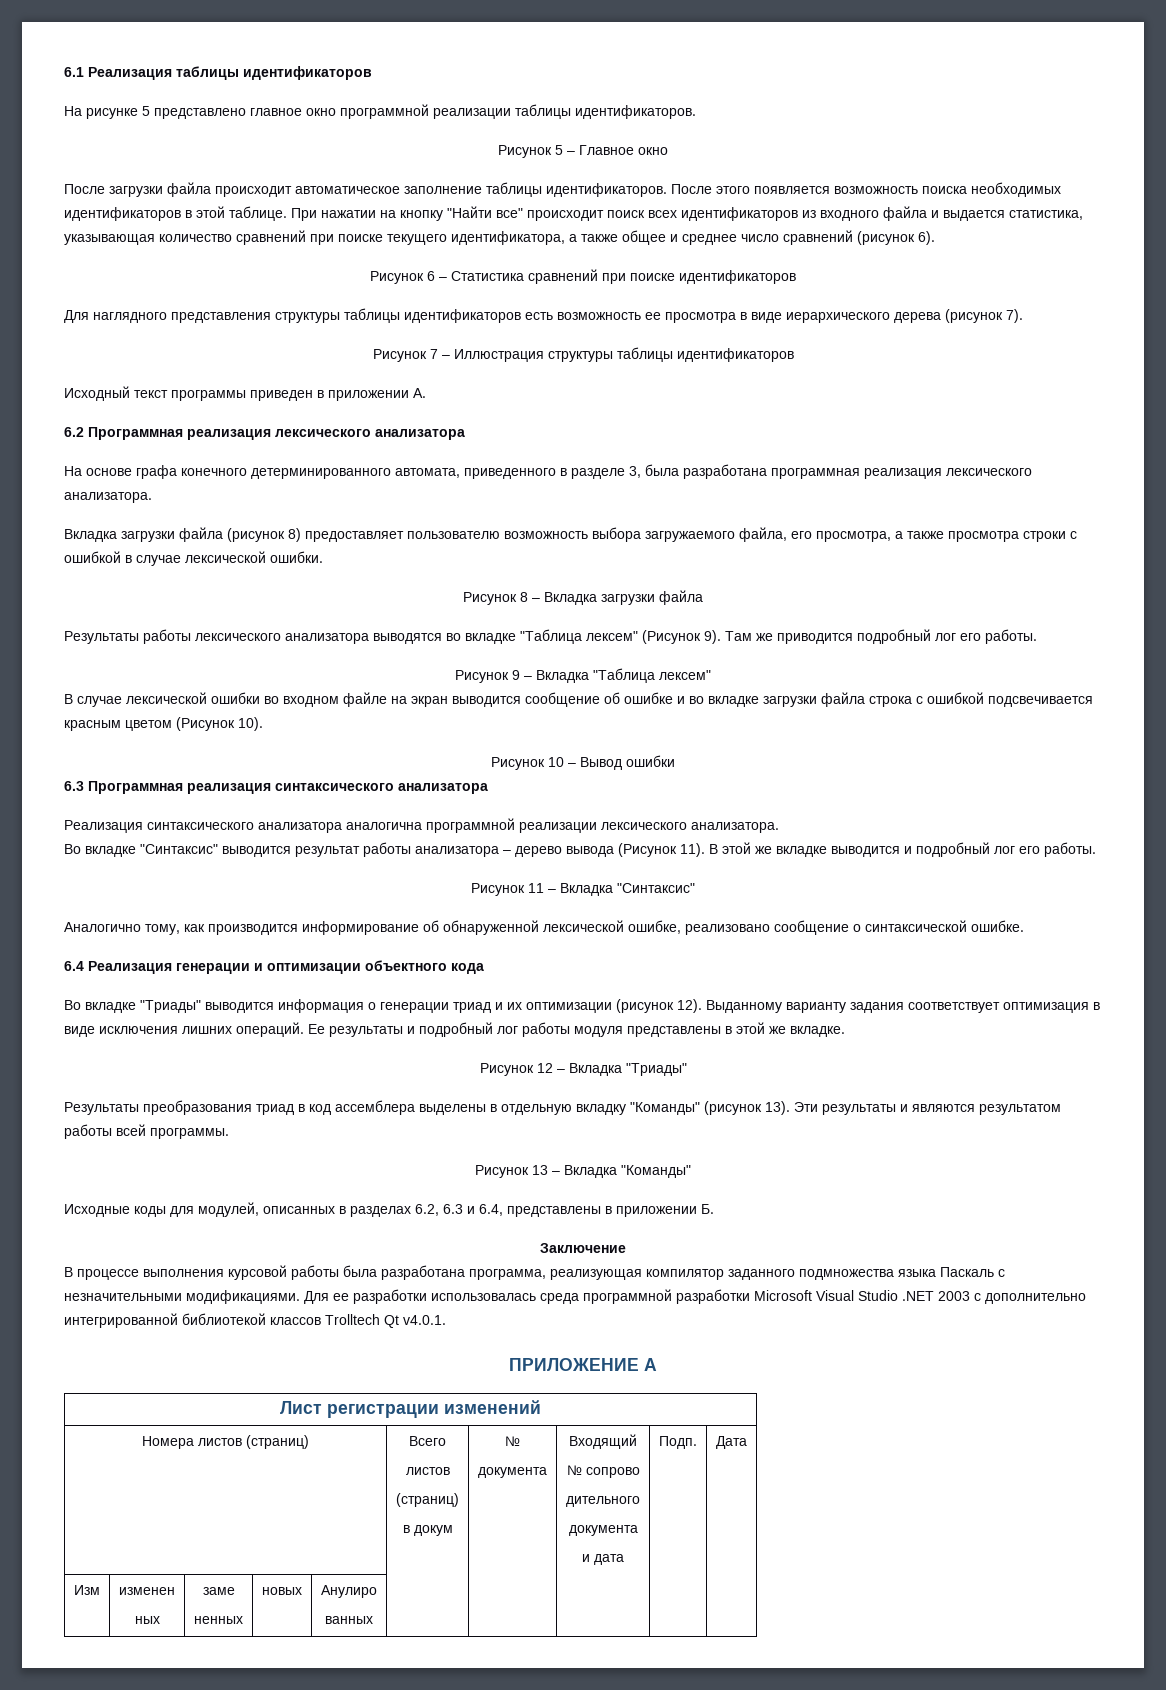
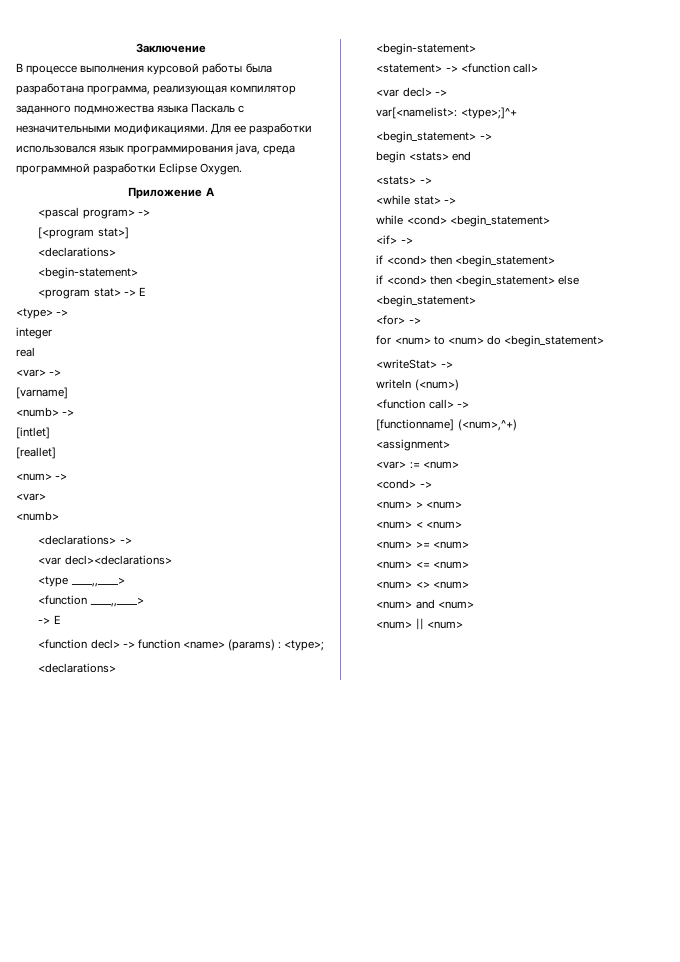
- 6.1 Реализация таблицы идентификаторов
- На рисунке 5 представлено главное окно программной реализации таблицы идентификаторов.
- Рисунок 5 – Главное окно
- После загрузки файла происходит автоматическое заполнение таблицы идентификаторов. После этого появляется возможность поиска необходимых идентификаторов в этой таблице. При нажатии на кнопку "Найти все" происходит поиск всех идентификаторов из входного файла и выдается статистика, указывающая количество сравнений при поиске текущего идентификатора, а также общее и среднее число сравнений (рисунок 6).
- Рисунок 6 – Статистика сравнений при поиске идентификаторов
- Для наглядного представления структуры таблицы идентификаторов есть возможность ее просмотра в виде иерархического дерева (рисунок 7).
- Рисунок 7 – Иллюстрация структуры таблицы идентификаторов
- Исходный текст программы приведен в приложении А.
- 6.2 Программная реализация лексического анализатора
- На основе графа конечного детерминированного автомата, приведенного в разделе 3, была разработана программная реализация лексического анализатора.
- Вкладка загрузки файла (рисунок 8) предоставляет пользователю возможность выбора загружаемого файла, его просмотра, а также просмотра строки с ошибкой в случае лексической ошибки.
- Рисунок 8 – Вкладка загрузки файла
- Результаты работы лексического анализатора выводятся во вкладке "Таблица лексем" (Рисунок 9). Там же приводится подробный лог его работы.
- Рисунок 9 – Вкладка "Таблица лексем"
- В случае лексической ошибки во входном файле на экран выводится сообщение об ошибке и во вкладке загрузки файла строка с ошибкой подсвечивается красным цветом (Рисунок 10).
- Рисунок 10 – Вывод ошибки
- 6.3 Программная реализация синтаксического анализатора
- Реализация синтаксического анализатора аналогична программной реализации лексического анализатора.
- Во вкладке "Синтаксис" выводится результат работы анализатора – дерево вывода (Рисунок 11). В этой же вкладке выводится и подробный лог его работы.
- Рисунок 11 – Вкладка "Синтаксис"
- Аналогично тому, как производится информирование об обнаруженной лексической ошибке, реализовано сообщение о синтаксической ошибке.
- 6.4 Реализация генерации и оптимизации объектного кода
- Во вкладке "Триады" выводится информация о генерации триад и их оптимизации (рисунок 12). Выданному варианту задания соответствует оптимизация в виде исключения лишних операций. Ее результаты и подробный лог работы модуля представлены в этой же вкладке.
- Рисунок 12 – Вкладка "Триады"
- Результаты преобразования триад в код ассемблера выделены в отдельную вкладку "Команды" (рисунок 13). Эти результаты и являются результатом работы всей программы.
- Рисунок 13 – Вкладка "Команды"
- Исходные коды для модулей, описанных в разделах 6.2, 6.3 и 6.4, представлены в приложении Б.
- Для ее разработки использовалась среда программной разработки Microsoft Visual Studio .NET 2003 с дополнительно интегрированной библиотекой классов Trolltech Qt v4.0.1.
- ПРИЛОЖЕНИЕ А
- Лист регистрации изменений
- Номера листов (страниц) | Всего
- листов
- (страниц)
- в докум | №
- документа | Входящий
- № сопрово
- дительного
- документа
- и дата | Подп. | Дата
- Изм | изменен
- ных | заме
- ненных | новых | Анулиро
- ванных | | | | |
+ Для ее разработки использовался язык программирования java, среда программной разработки Eclipse Oxygen.
+ Приложение А
+ <pascal program> ->
+ [<program stat>]
+ <declarations>
+ <begin-statement>
+ <program stat> -> E
+ <type> ->
+ integer
+ real
+ <var> ->
+ [varname]
+ <numb> ->
+ [intlet]
+ [reallet]
+ <num> ->
+ <var>
+ <numb>
+ <declarations> ->
+ <var decl><declarations>
+ <type ____,,____>
+ <function ____,,____>
+ -> E
+ <function decl> -> function <name> (params) : <type>;
+ <declarations>
+ <begin-statement>
+ <statement> -> <function call>
+ <var decl> ->
+ var[<namelist>: <type>;]^+
+ <begin_statement> ->
+ begin <stats> end
+ <stats> ->
+ <while stat> ->
+ while <cond> <begin_statement>
+ <if> ->
+ if <cond> then <begin_statement>
+ if <cond> then <begin_statement> else <begin_statement>
+ <for> ->
+ for <num> to <num> do <begin_statement>
+ <writeStat> ->
+ writeln (<num>)
+ <function call> ->
+ [functionname] (<num>,^+)
+ <assignment>
+ <var> := <num>
+ <cond> ->
+ <num> > <num>
+ <num> < <num>
+ <num> >= <num>
+ <num> <= <num>
+ <num> <> <num>
+ <num> and <num>
+ <num> || <num>

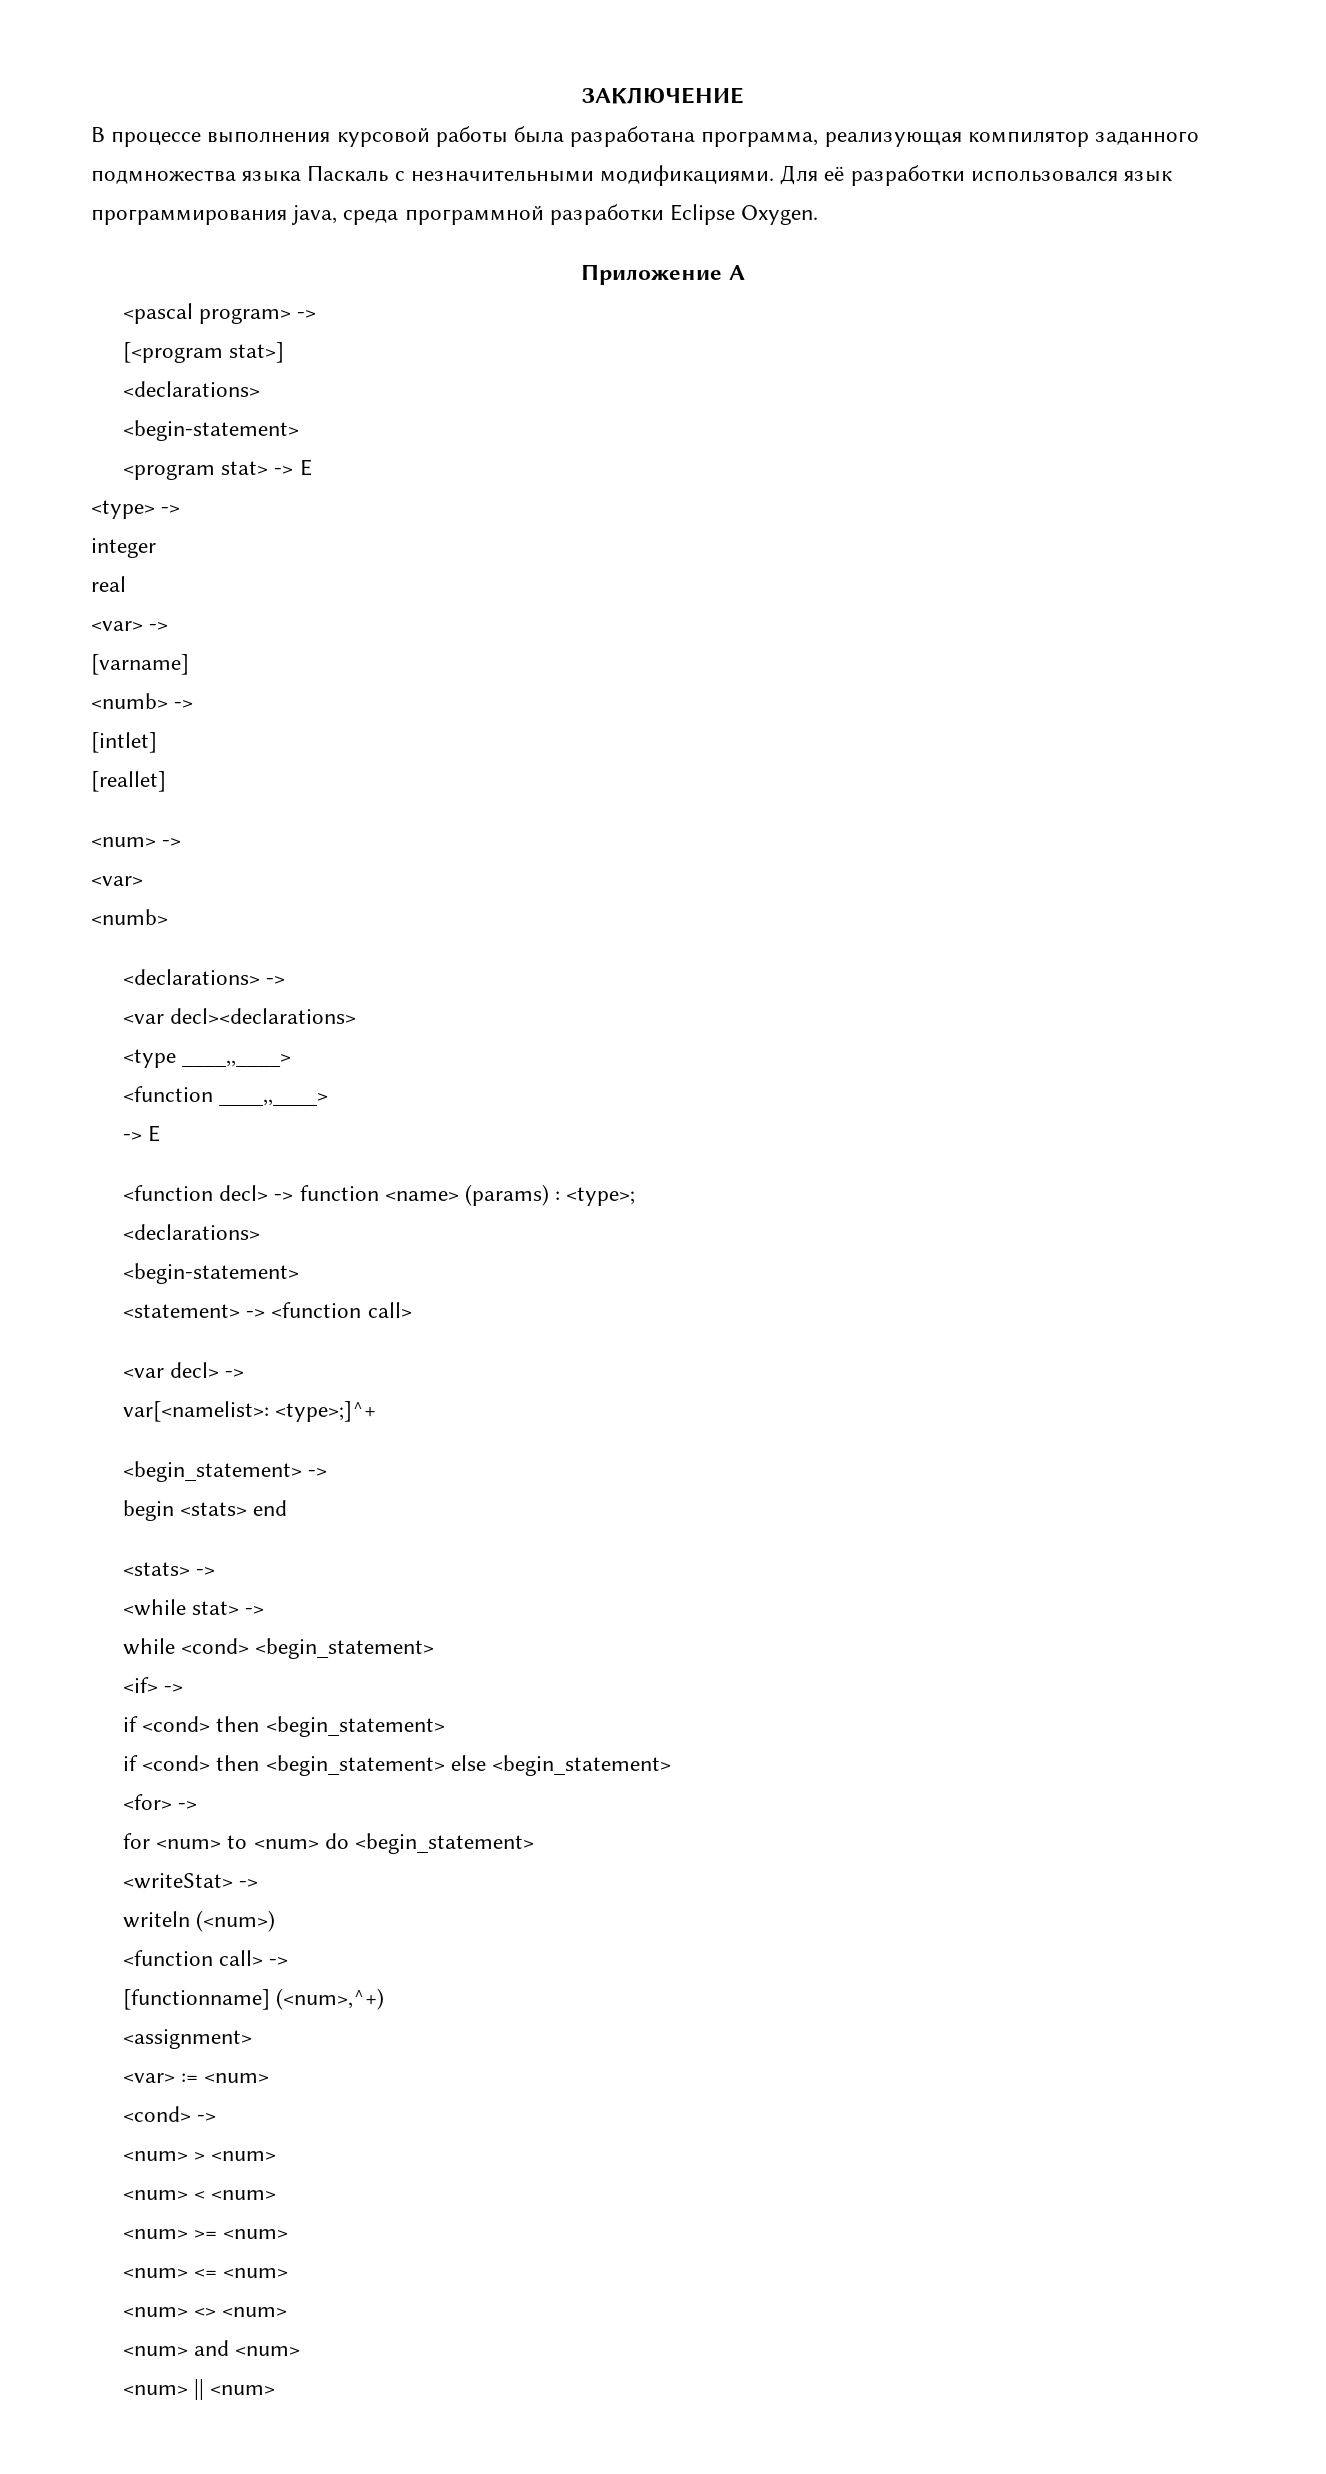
- Заключение
+ ЗАКЛЮЧЕНИЕ
- Для ее разработки использовался язык программирования java, среда программной разработки Eclipse Oxygen.
+ Для её разработки использовался язык программирования java, среда программной разработки Eclipse Oxygen.

